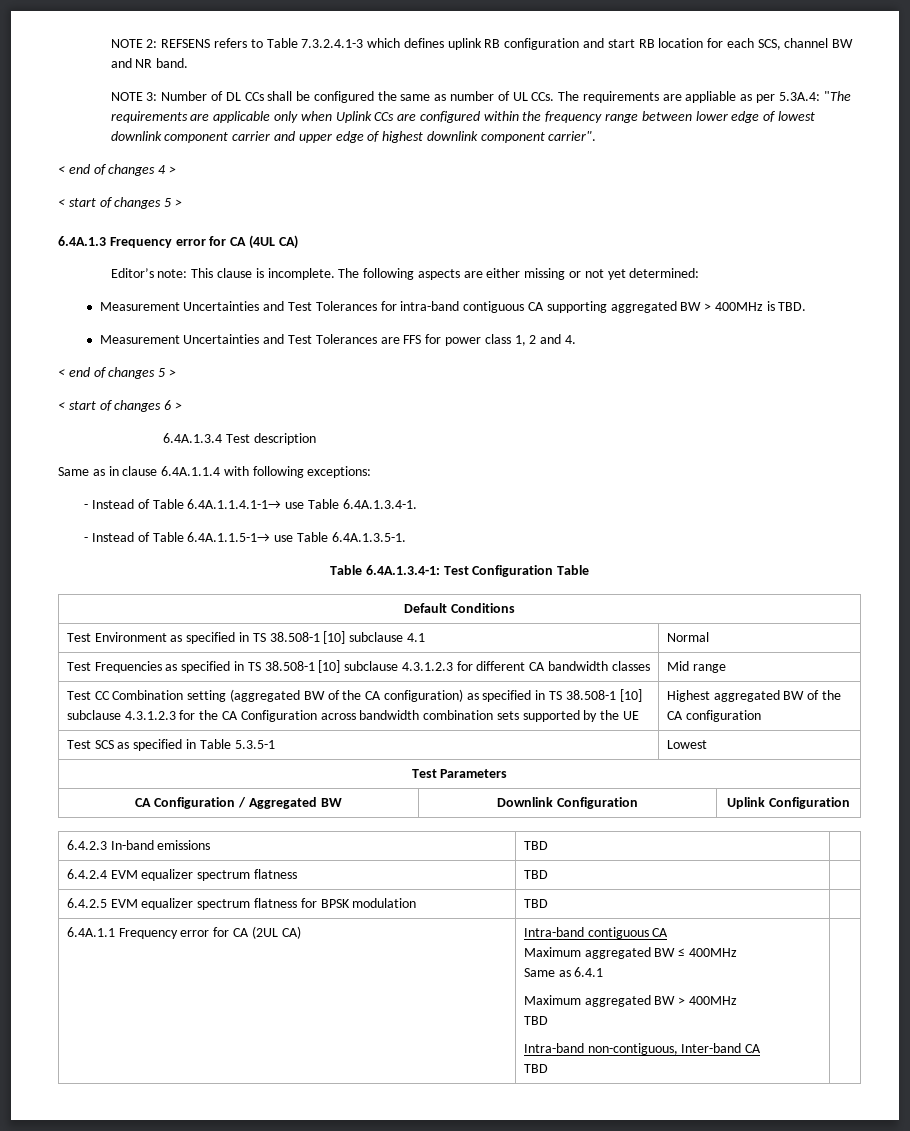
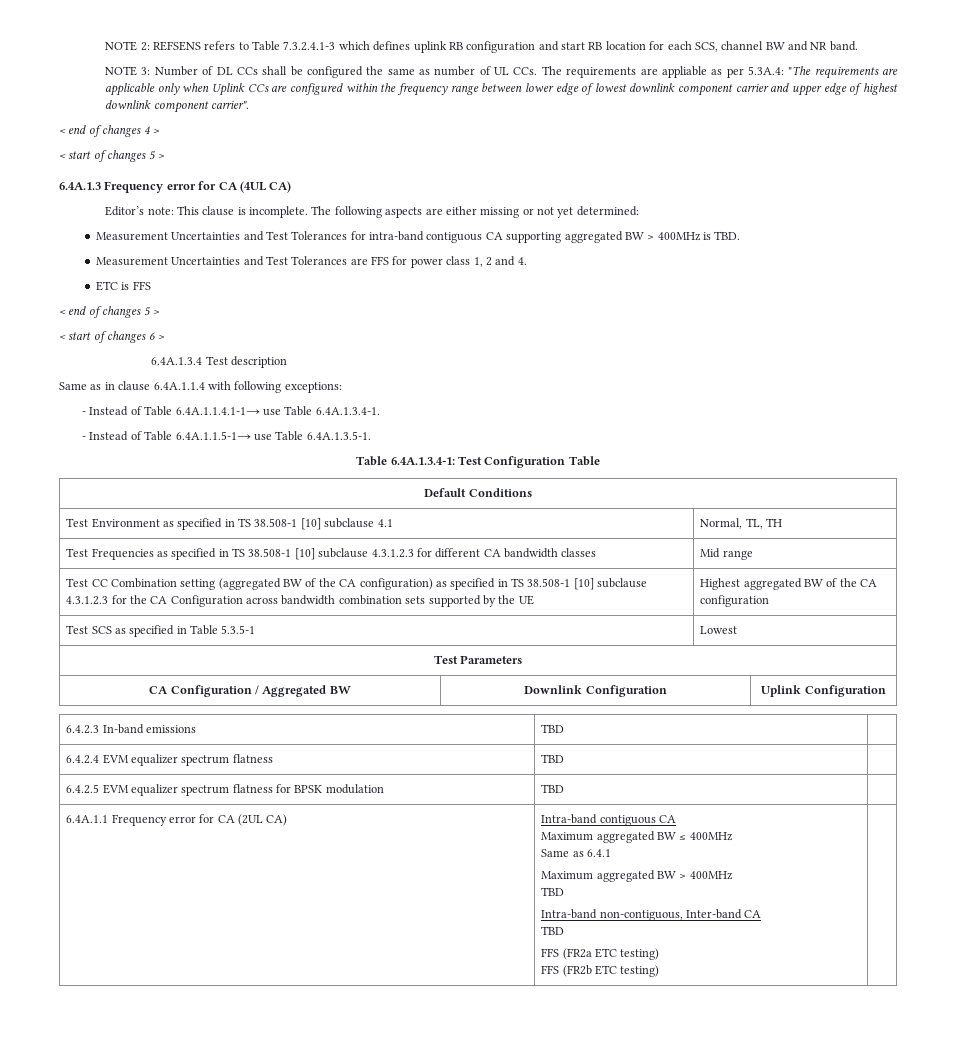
+ ETC is FFS
- Test Environment as specified in TS 38.508-1 [10] subclause 4.1 | Normal
+ Test Environment as specified in TS 38.508-1 [10] subclause 4.1 | Normal, TL, TH
  6.4A.1.1 Frequency error for CA (2UL CA) | Intra-band contiguous CA
  Maximum aggregated BW ≤ 400MHz
  Same as 6.4.1
  Maximum aggregated BW > 400MHz
  TBD
  Intra-band non-contiguous, Inter-band CA
- TBD |
+ TBD
+ FFS (FR2a ETC testing)
+ FFS (FR2b ETC testing) |

